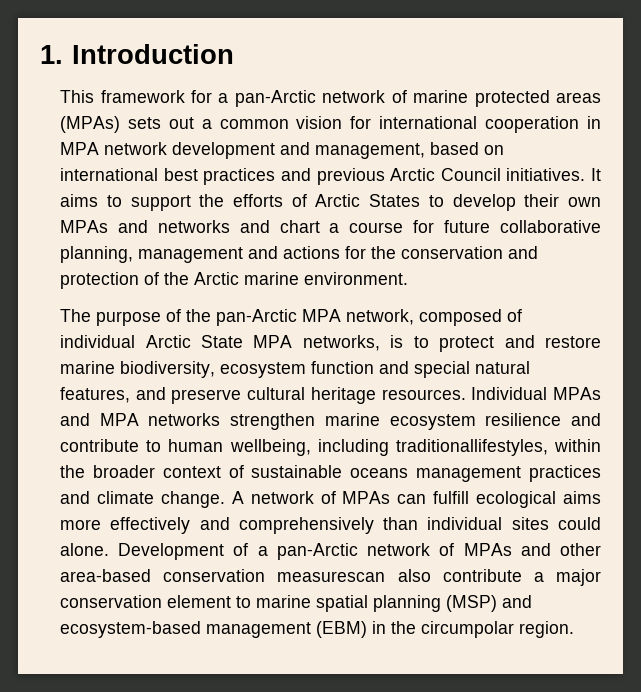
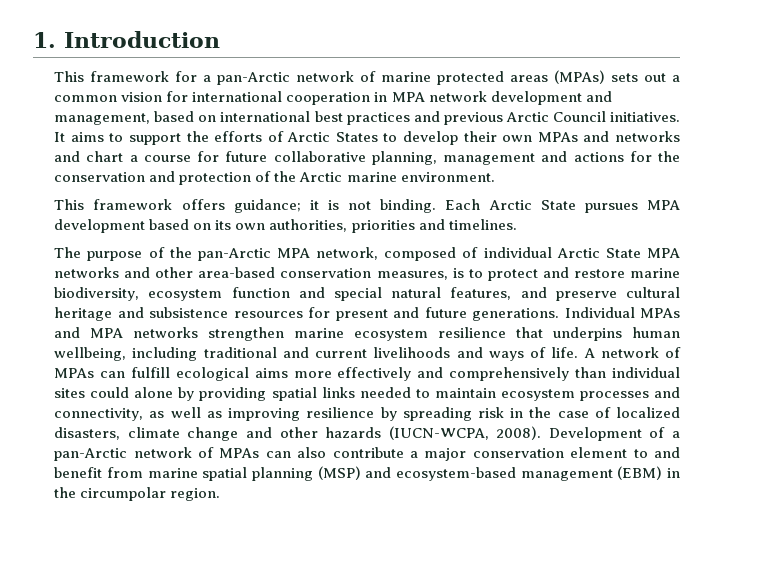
+ This framework offers guidance; it is not binding. Each Arctic State pursues MPA development based on its own authorities, priorities and timelines.
- The purpose of the pan-Arctic MPA network, composed of individual Arctic State MPA networks, is to protect and restore marine biodiversity, ecosystem function and special natural features, and preserve cultural heritage resources.
+ The purpose of the pan-Arctic MPA network, composed of individual Arctic State MPA networks and other area-based conservation measures, is to protect and restore marine biodiversity, ecosystem function and special natural features, and preserve cultural heritage and subsistence resources for present and future generations.
- Individual MPAs and MPA networks strengthen marine ecosystem resilience and contribute to human wellbeing, including traditionallifestyles, within the broader context of sustainable oceans management practices and climate change.
+ Individual MPAs and MPA networks strengthen marine ecosystem resilience that underpins human wellbeing, including traditional and current livelihoods and ways of life.
- A network of MPAs can fulfill ecological aims more effectively and comprehensively than individual sites could alone.
+ A network of MPAs can fulfill ecological aims more effectively and comprehensively than individual sites could alone by providing spatial links needed to maintain ecosystem processes and connectivity, as well as improving resilience by spreading risk in the case of localized disasters, climate change and other hazards (IUCN-WCPA, 2008).
- Development of a pan-Arctic network of MPAs and other area-based conservation measurescan also contribute a major conservation element to marine spatial planning (MSP) and ecosystem-based management (EBM) in the circumpolar region.
+ Development of a pan-Arctic network of MPAs can also contribute a major conservation element to and benefit from marine spatial planning (MSP) and ecosystem-based management (EBM) in the circumpolar region.

